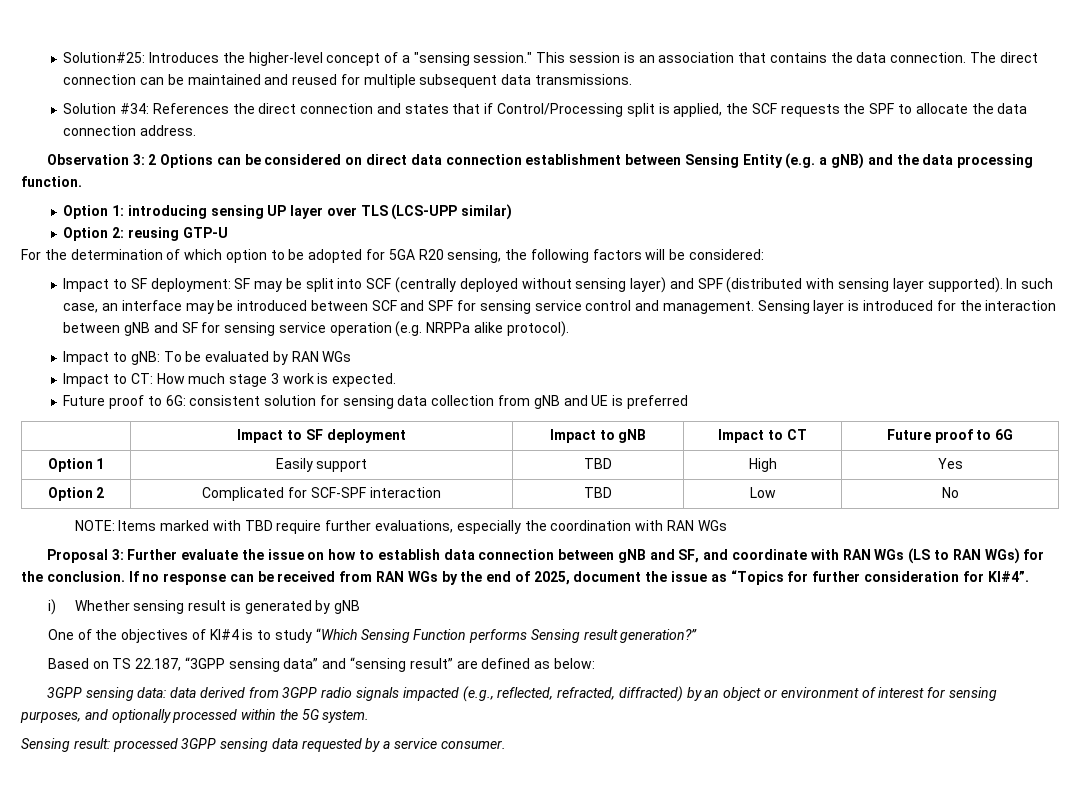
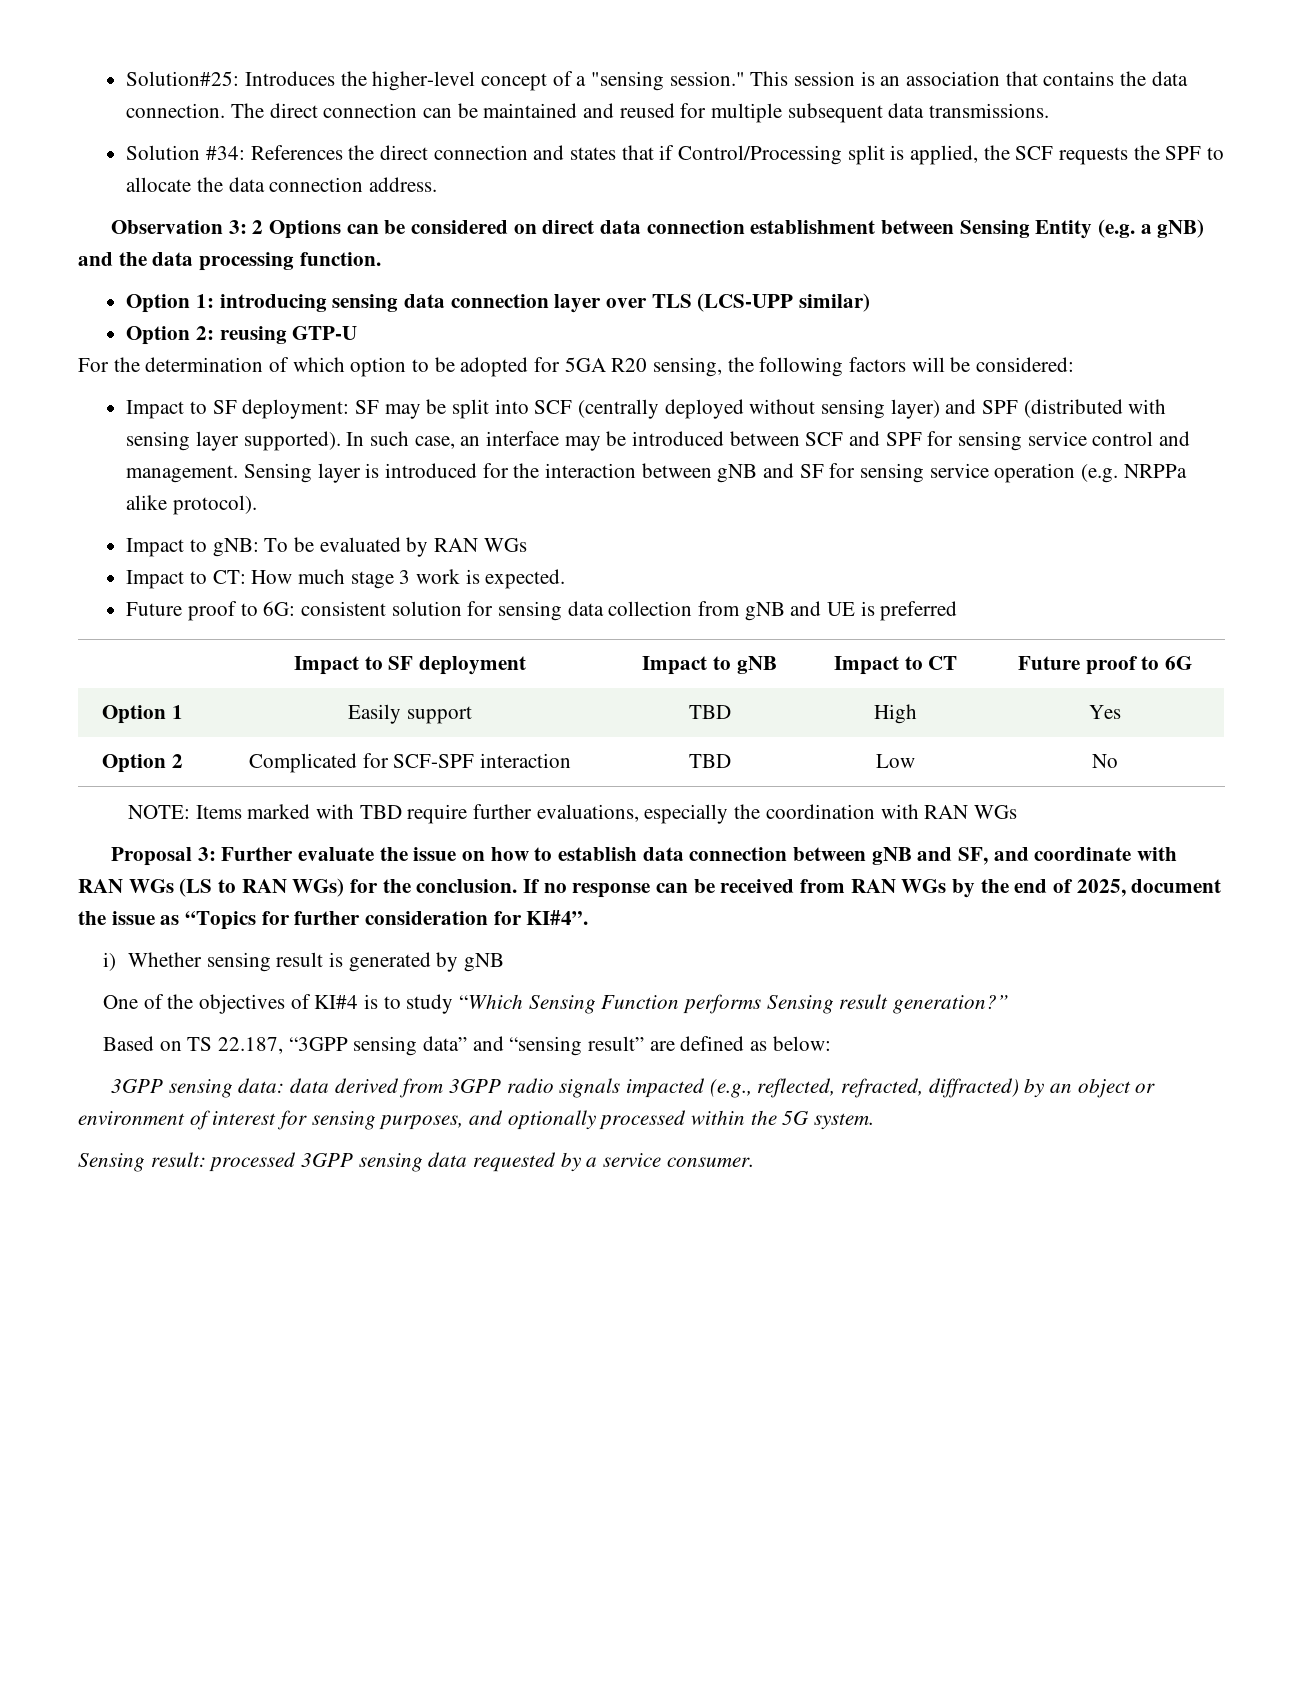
- Option 1: introducing sensing UP layer over TLS (LCS-UPP similar)
+ Option 1: introducing sensing data connection layer over TLS (LCS-UPP similar)

